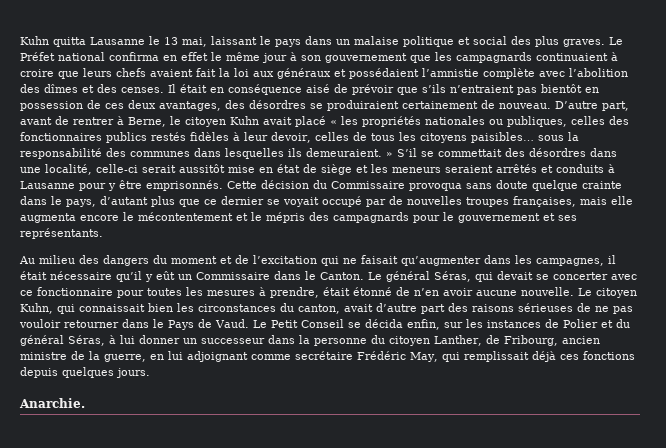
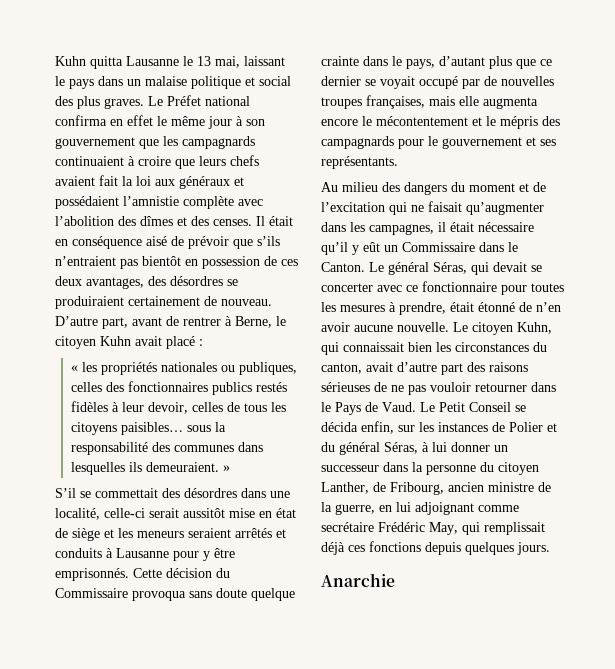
- D’autre part, avant de rentrer à Berne, le citoyen Kuhn avait placé « les propriétés nationales ou publiques, celles des fonctionnaires publics restés fidèles à leur devoir, celles de tous les citoyens paisibles… sous la responsabilité des communes dans lesquelles ils demeuraient. » S’il se commettait des désordres dans une localité, celle-ci serait aussitôt mise en état de siège et les meneurs seraient arrêtés et conduits à Lausanne pour y être emprisonnés.
+ D’autre part, avant de rentrer à Berne, le citoyen Kuhn avait placé :
+ « les propriétés nationales ou publiques, celles des fonctionnaires publics restés fidèles à leur devoir, celles de tous les citoyens paisibles… sous la responsabilité des communes dans lesquelles ils demeuraient. »
+ S’il se commettait des désordres dans une localité, celle-ci serait aussitôt mise en état de siège et les meneurs seraient arrêtés et conduits à Lausanne pour y être emprisonnés.
- Anarchie.
+ Anarchie

